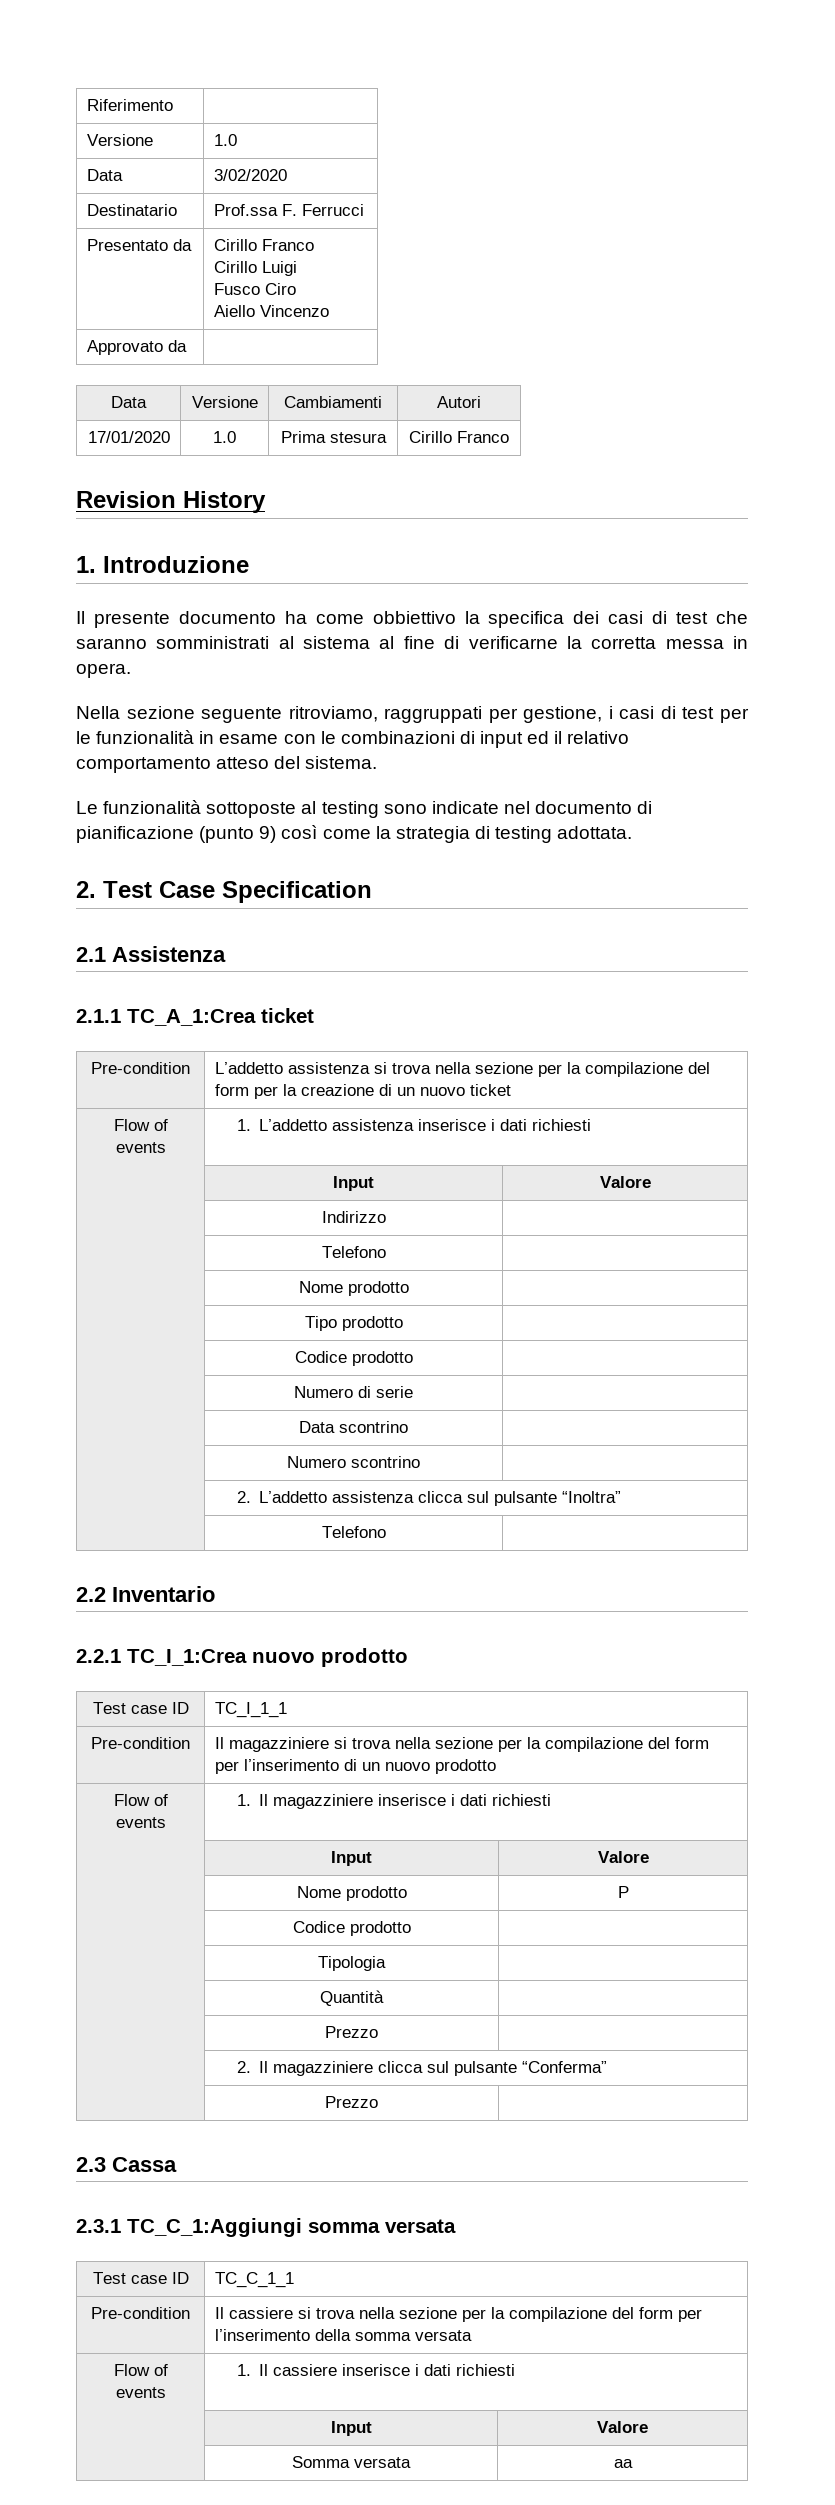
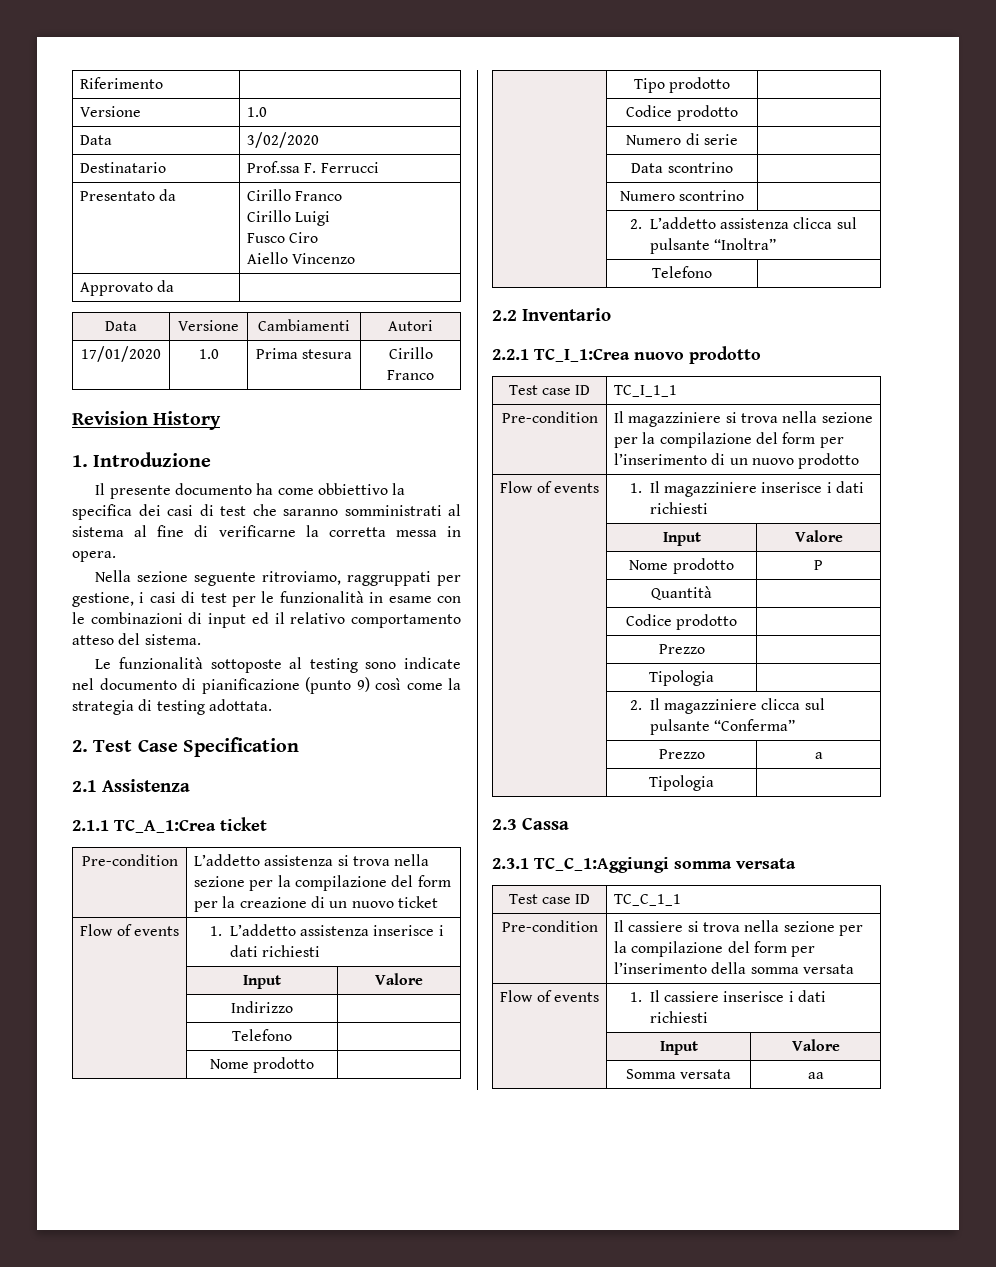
  | Nome prodotto | P
+ | Quantità |
  | Codice prodotto |
+ | Prezzo |
  | Tipologia |
- | Quantità |
- | Prezzo |
  | 2. Il magazziniere clicca sul pulsante “Conferma”
- | Prezzo |
+ | Prezzo | a
+ | Tipologia |

